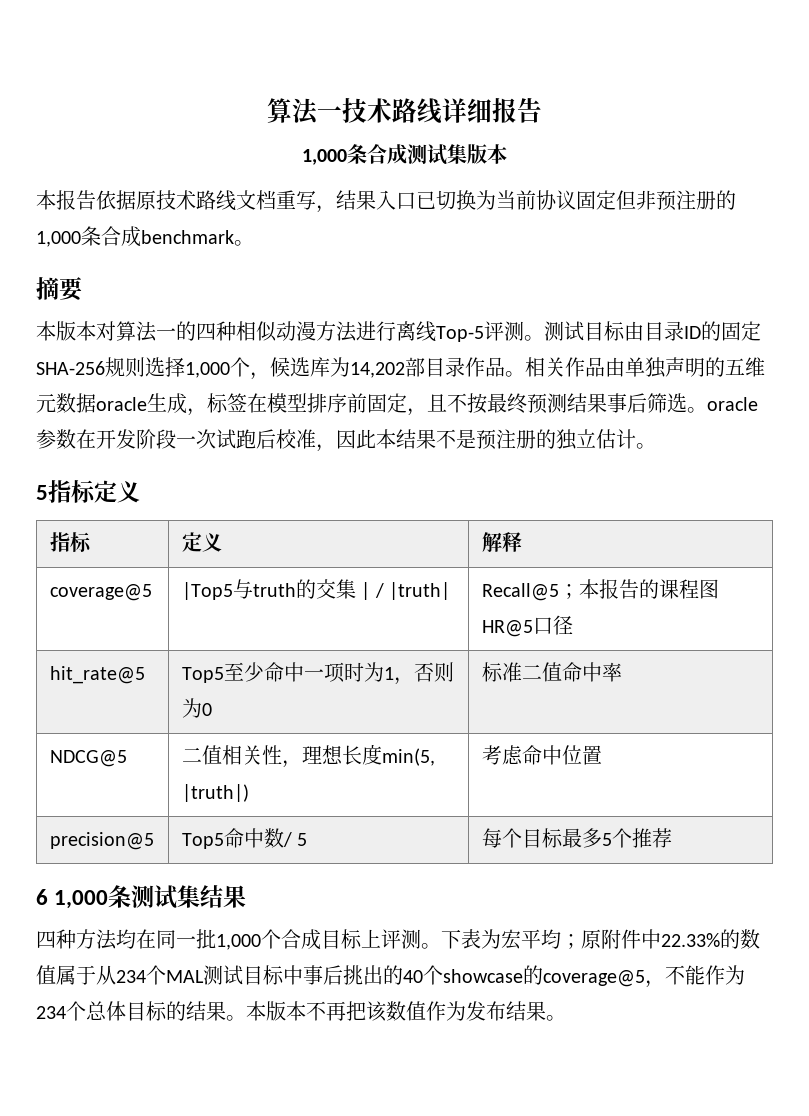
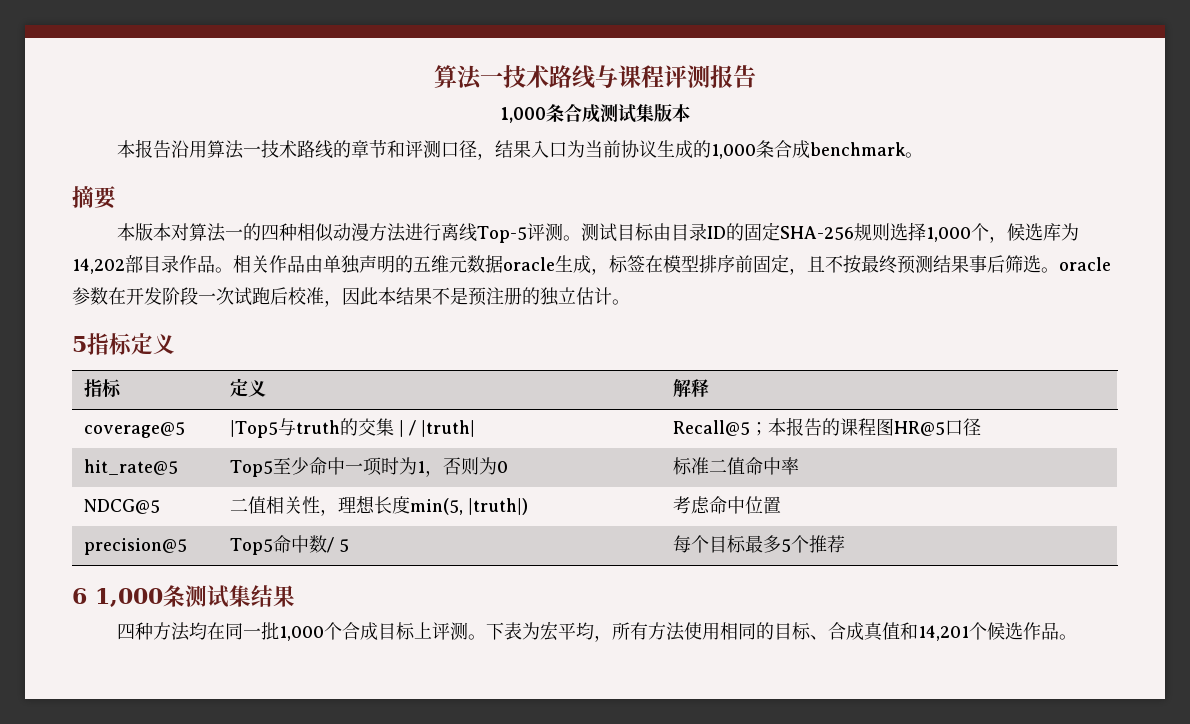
- 算法一技术路线详细报告
+ 算法一技术路线与课程评测报告
- 本报告依据原技术路线文档重写，结果入口已切换为当前协议固定但非预注册的1,000条合成benchmark。
+ 本报告沿用算法一技术路线的章节和评测口径，结果入口为当前协议生成的1,000条合成benchmark。
- 下表为宏平均；原附件中22.33%的数值属于从234个MAL测试目标中事后挑出的40个showcase的coverage@5，不能作为234个总体目标的结果。本版本不再把该数值作为发布结果。
+ 下表为宏平均，所有方法使用相同的目标、合成真值和14,201个候选作品。

